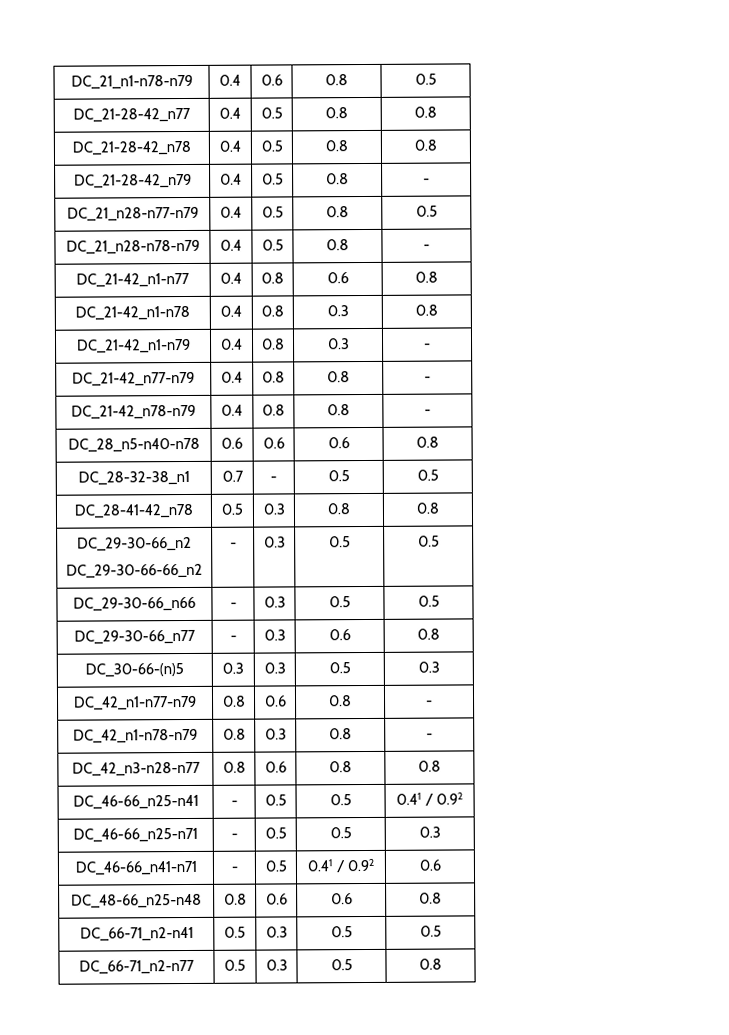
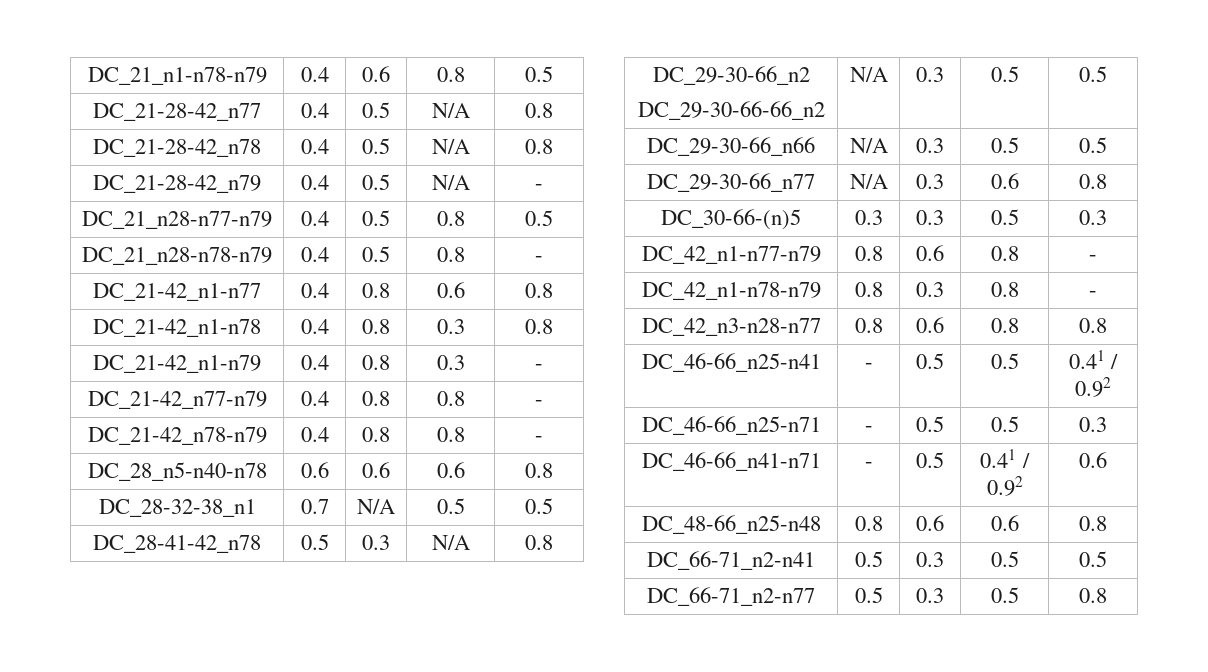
- DC_21-28-42_n77 | 0.4 | 0.5 | 0.8 | 0.8
+ DC_21-28-42_n77 | 0.4 | 0.5 | N/A | 0.8
- DC_21-28-42_n78 | 0.4 | 0.5 | 0.8 | 0.8
+ DC_21-28-42_n78 | 0.4 | 0.5 | N/A | 0.8
- DC_21-28-42_n79 | 0.4 | 0.5 | 0.8 | -
+ DC_21-28-42_n79 | 0.4 | 0.5 | N/A | -
- DC_28-32-38_n1 | 0.7 | - | 0.5 | 0.5
+ DC_28-32-38_n1 | 0.7 | N/A | 0.5 | 0.5
- DC_28-41-42_n78 | 0.5 | 0.3 | 0.8 | 0.8
+ DC_28-41-42_n78 | 0.5 | 0.3 | N/A | 0.8
  DC_29-30-66_n2
- DC_29-30-66-66_n2 | - | 0.3 | 0.5 | 0.5
+ DC_29-30-66-66_n2 | N/A | 0.3 | 0.5 | 0.5
- DC_29-30-66_n66 | - | 0.3 | 0.5 | 0.5
+ DC_29-30-66_n66 | N/A | 0.3 | 0.5 | 0.5
- DC_29-30-66_n77 | - | 0.3 | 0.6 | 0.8
+ DC_29-30-66_n77 | N/A | 0.3 | 0.6 | 0.8

